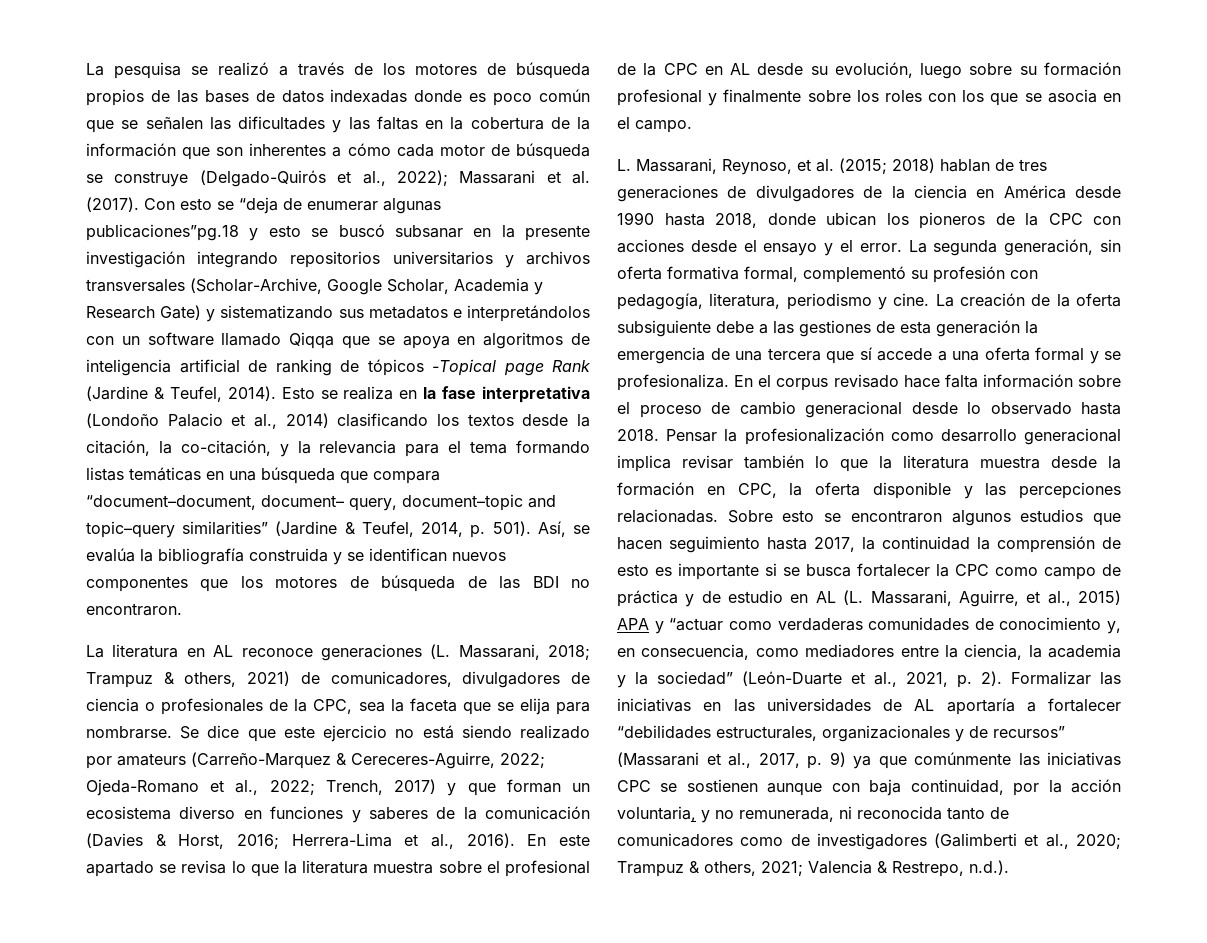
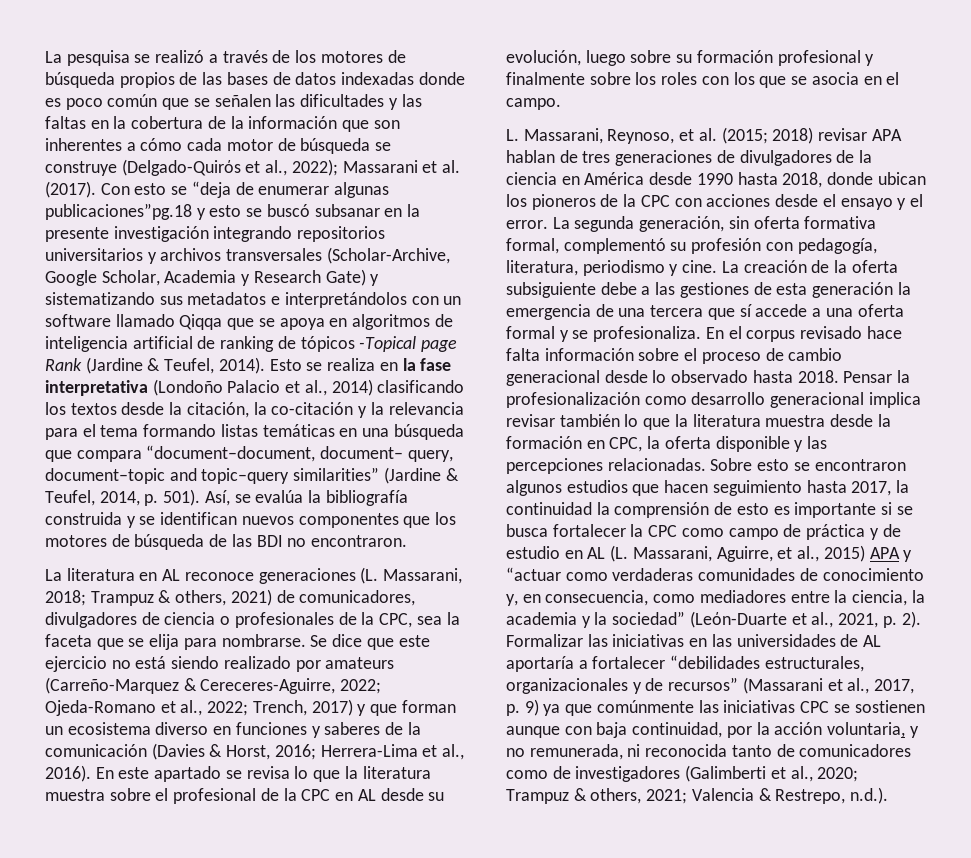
- Esto se realiza en la fase interpretativa (Londoño Palacio et al., 2014) clasificando los textos desde la citación, la co-citación, y la relevancia para el tema formando listas temáticas en una búsqueda que compara “document–document, document– query, document–topic and topic–query similarities” (Jardine & Teufel, 2014, p. 501).
+ Esto se realiza en la fase interpretativa (Londoño Palacio et al., 2014) clasificando los textos desde la citación, la co-citación y la relevancia para el tema formando listas temáticas en una búsqueda que compara “document–document, document– query, document–topic and topic–query similarities” (Jardine & Teufel, 2014, p. 501).
- L. Massarani, Reynoso, et al. (2015; 2018) hablan de tres generaciones de divulgadores de la ciencia en América desde 1990 hasta 2018, donde ubican los pioneros de la CPC con acciones desde el ensayo y el error.
+ L. Massarani, Reynoso, et al. (2015; 2018) revisar APA hablan de tres generaciones de divulgadores de la ciencia en América desde 1990 hasta 2018, donde ubican los pioneros de la CPC con acciones desde el ensayo y el error.

